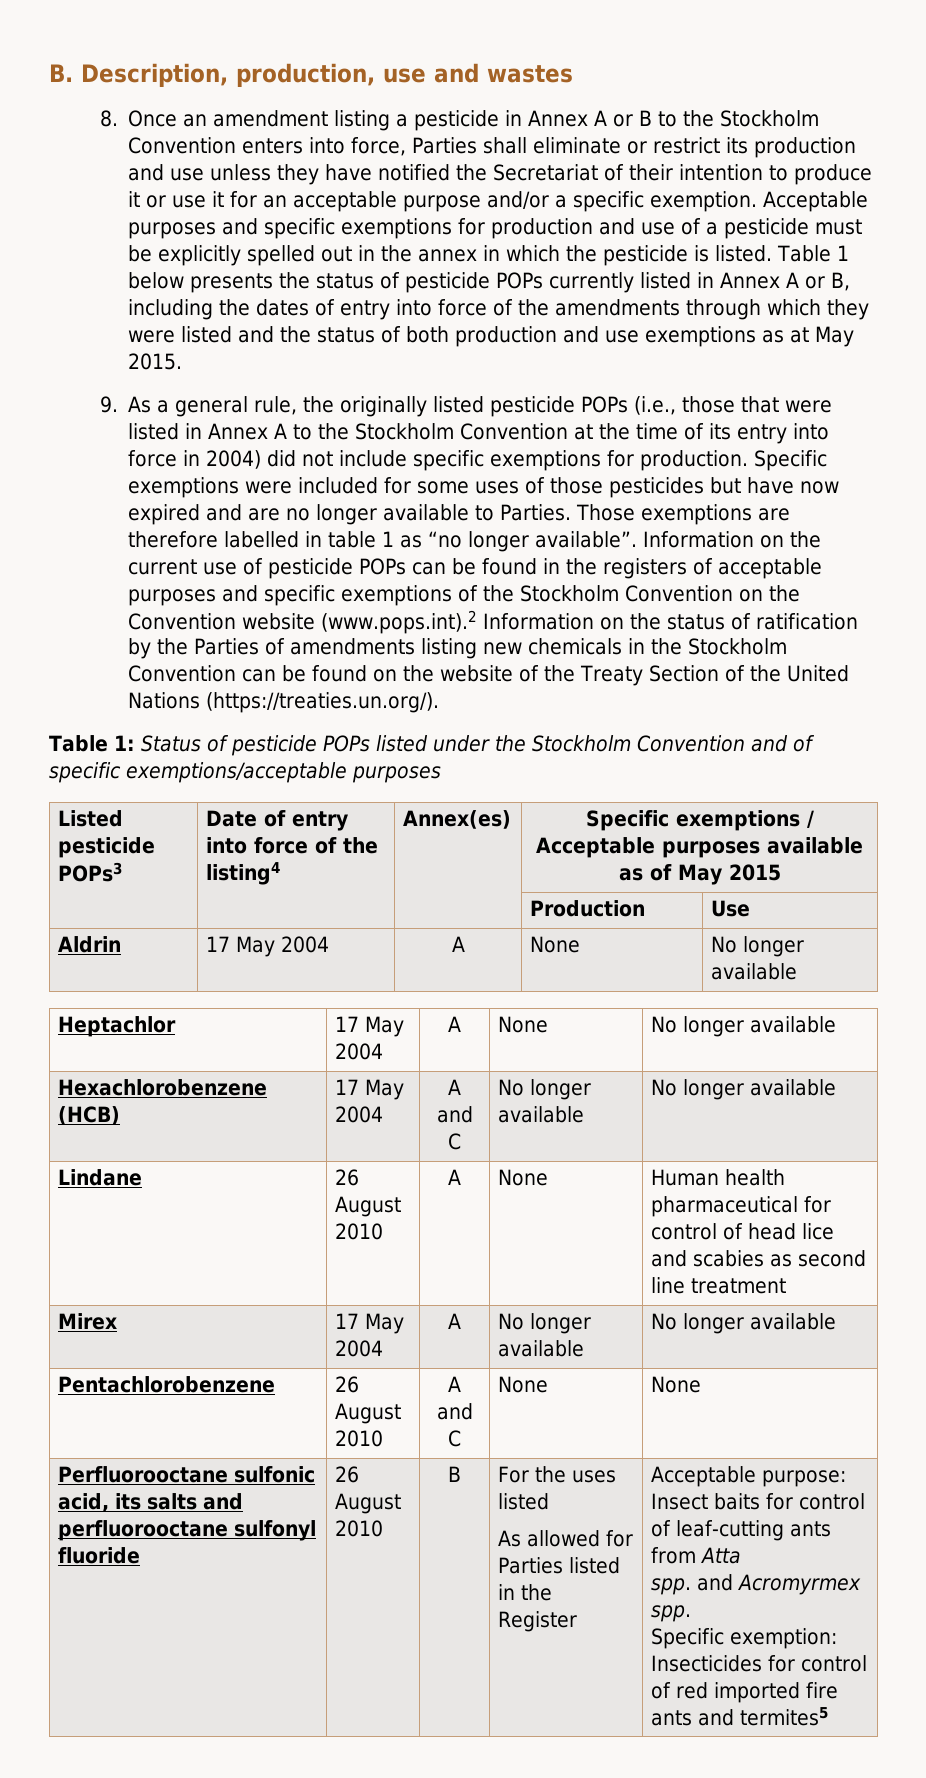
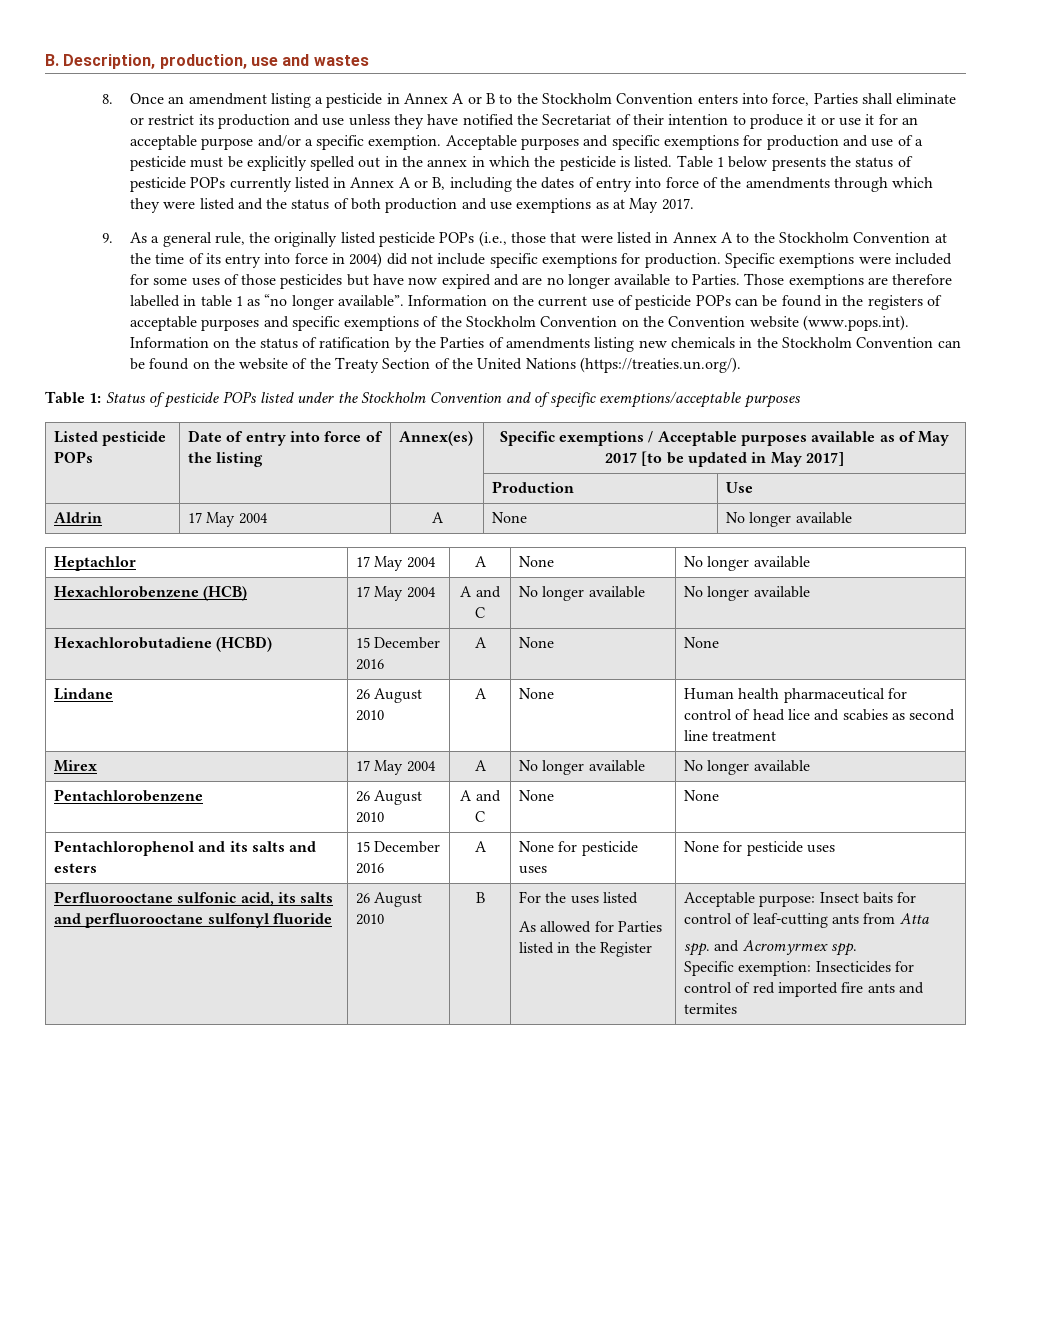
- Table 1 below presents the status of pesticide POPs currently listed in Annex A or B, including the dates of entry into force of the amendments through which they were listed and the status of both production and use exemptions as at May 2015.
+ Table 1 below presents the status of pesticide POPs currently listed in Annex A or B, including the dates of entry into force of the amendments through which they were listed and the status of both production and use exemptions as at May 2017.
- Information on the current use of pesticide POPs can be found in the registers of acceptable purposes and specific exemptions of the Stockholm Convention on the Convention website (www.pops.int).2 Information on the status of ratification by the Parties of amendments listing new chemicals in the Stockholm Convention can be found on the website of the Treaty Section of the United Nations (https://treaties.un.org/).
+ Information on the current use of pesticide POPs can be found in the registers of acceptable purposes and specific exemptions of the Stockholm Convention on the Convention website (www.pops.int). Information on the status of ratification by the Parties of amendments listing new chemicals in the Stockholm Convention can be found on the website of the Treaty Section of the United Nations (https://treaties.un.org/).
- Listed pesticide POPs3 | Date of entry into force of the listing4 | Annex(es) | Specific exemptions / Acceptable purposes available as of May 2015
+ Listed pesticide POPs | Date of entry into force of the listing | Annex(es) | Specific exemptions / Acceptable purposes available as of May 2017 [to be updated in May 2017]
+ Hexachlorobutadiene (HCBD) | 15 December 2016 | A | None | None
+ Pentachlorophenol and its salts and esters | 15 December 2016 | A | None for pesticide uses | None for pesticide uses
- Specific exemption: Insecticides for control of red imported fire ants and termites5
+ Specific exemption: Insecticides for control of red imported fire ants and termites

